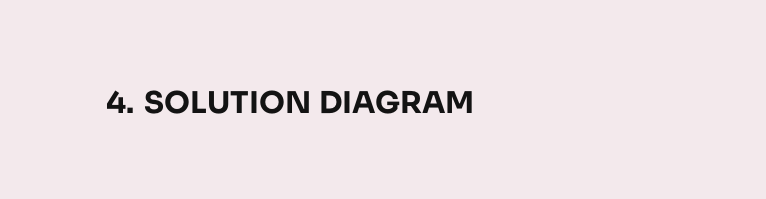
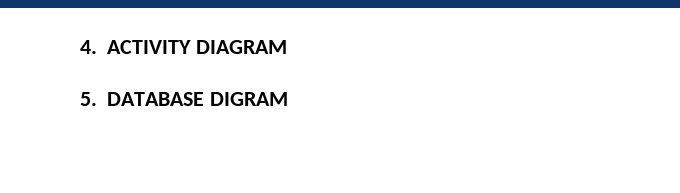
- 4. SOLUTION DIAGRAM
+ 4. ACTIVITY DIAGRAM
+ 5. DATABASE DIGRAM

